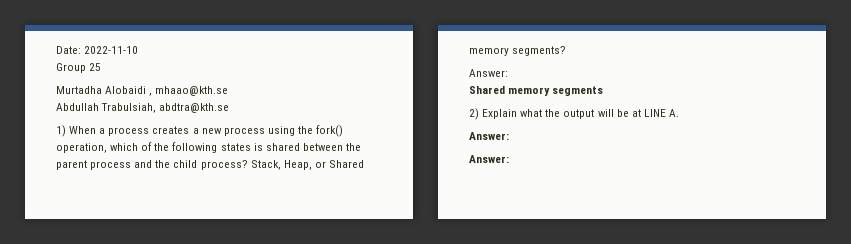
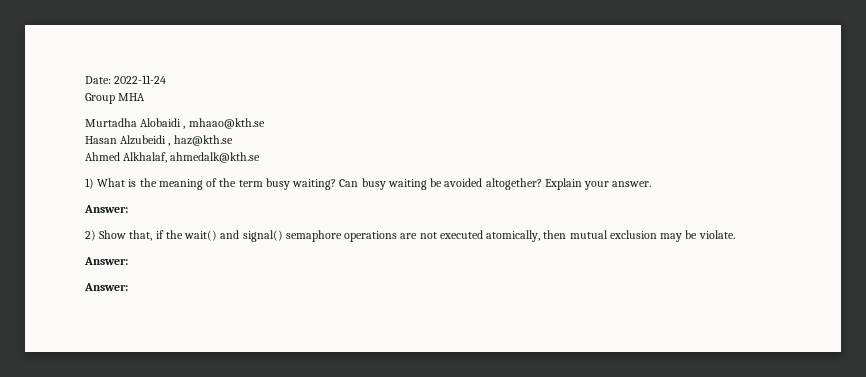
- Date: 2022-11-10
+ Date: 2022-11-24
- Group 25
+ Group MHA
- Abdullah Trabulsiah, abdtra@kth.se
- 1) When a process creates a new process using the fork() operation, which of the following states is shared between the parent process and the child process? Stack, Heap, or Shared memory segments?
+ Hasan Alzubeidi , haz@kth.se
+ Ahmed Alkhalaf, ahmedalk@kth.se
+ 1) What is the meaning of the term busy waiting? Can busy waiting be avoided altogether? Explain your answer.
  Answer:
- Shared memory segments
- 2) Explain what the output will be at LINE A.
+ 2) Show that, if the wait() and signal() semaphore operations are not executed atomically, then mutual exclusion may be violate.

